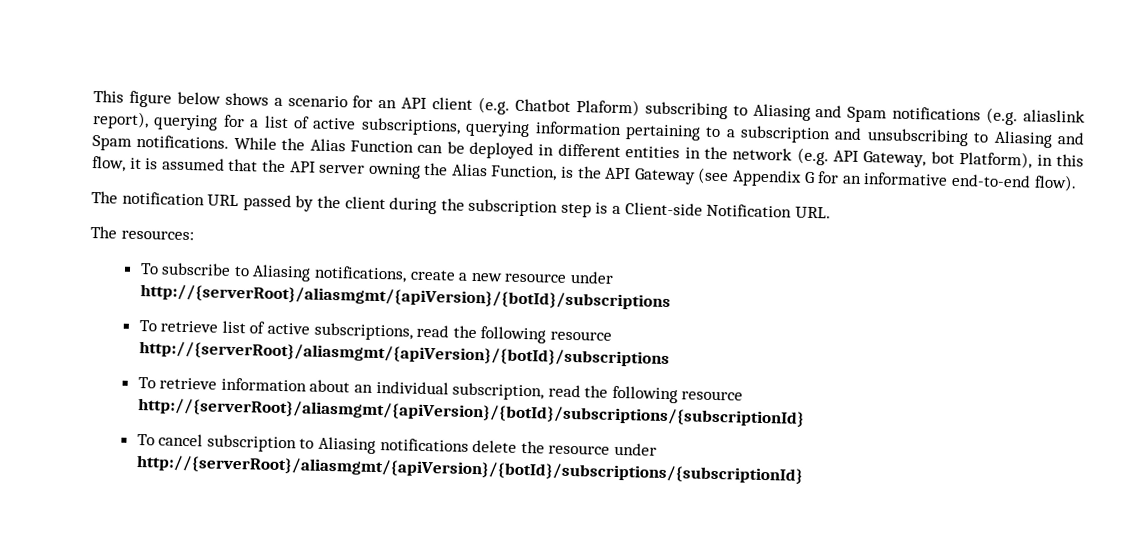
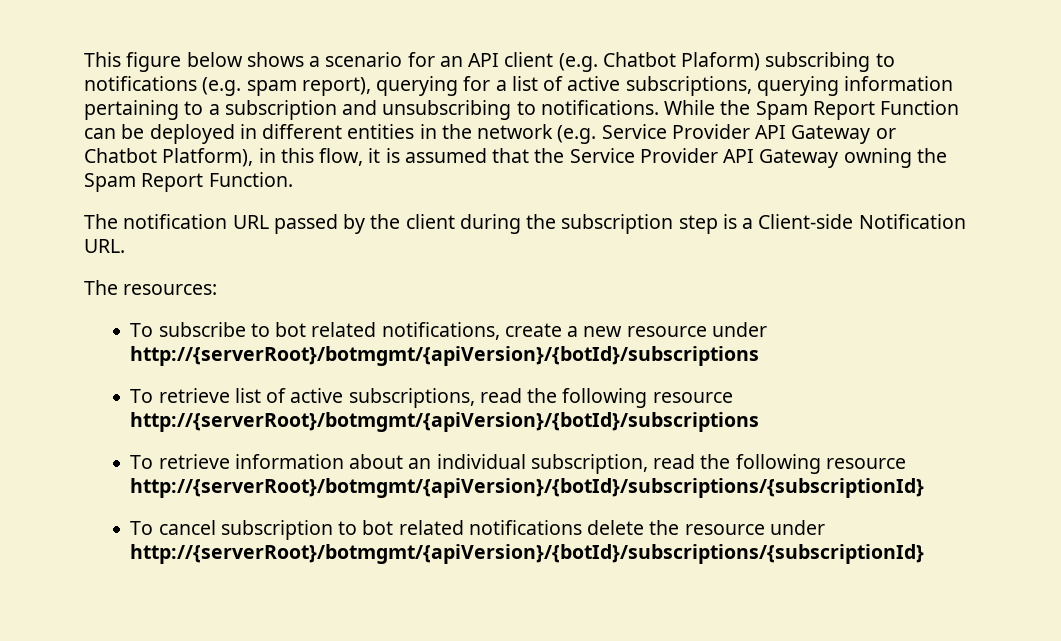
- This figure below shows a scenario for an API client (e.g. Chatbot Plaform) subscribing to Aliasing and Spam notifications (e.g. aliaslink report), querying for a list of active subscriptions, querying information pertaining to a subscription and unsubscribing to Aliasing and Spam notifications.
+ This figure below shows a scenario for an API client (e.g. Chatbot Plaform) subscribing to notifications (e.g. spam report), querying for a list of active subscriptions, querying information pertaining to a subscription and unsubscribing to notifications.
- While the Alias Function can be deployed in different entities in the network (e.g. API Gateway, bot Platform), in this flow, it is assumed that the API server owning the Alias Function, is the API Gateway (see Appendix G for an informative end-to-end flow).
+ While the Spam Report Function can be deployed in different entities in the network (e.g. Service Provider API Gateway or Chatbot Platform), in this flow, it is assumed that the Service Provider API Gateway owning the Spam Report Function.
- To subscribe to Aliasing notifications, create a new resource under http://{serverRoot}/aliasmgmt/{apiVersion}/{botId}/subscriptions
+ To subscribe to bot related notifications, create a new resource under http://{serverRoot}/botmgmt/{apiVersion}/{botId}/subscriptions
- To retrieve list of active subscriptions, read the following resource http://{serverRoot}/aliasmgmt/{apiVersion}/{botId}/subscriptions
+ To retrieve list of active subscriptions, read the following resource http://{serverRoot}/botmgmt/{apiVersion}/{botId}/subscriptions
- To retrieve information about an individual subscription, read the following resource http://{serverRoot}/aliasmgmt/{apiVersion}/{botId}/subscriptions/{subscriptionId}
+ To retrieve information about an individual subscription, read the following resource http://{serverRoot}/botmgmt/{apiVersion}/{botId}/subscriptions/{subscriptionId}
- To cancel subscription to Aliasing notifications delete the resource under http://{serverRoot}/aliasmgmt/{apiVersion}/{botId}/subscriptions/{subscriptionId}
+ To cancel subscription to bot related notifications delete the resource under http://{serverRoot}/botmgmt/{apiVersion}/{botId}/subscriptions/{subscriptionId}

